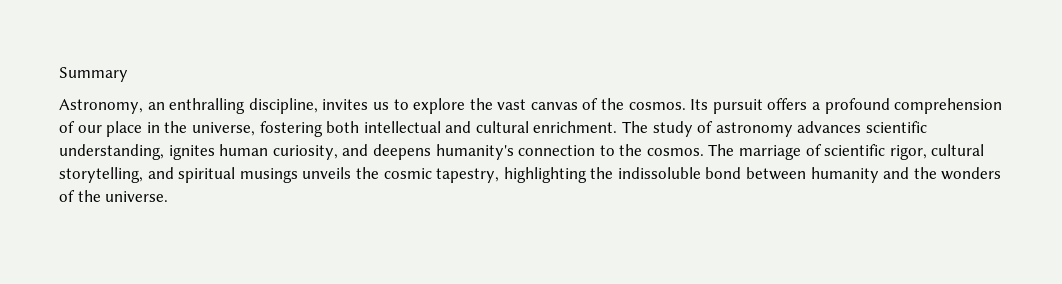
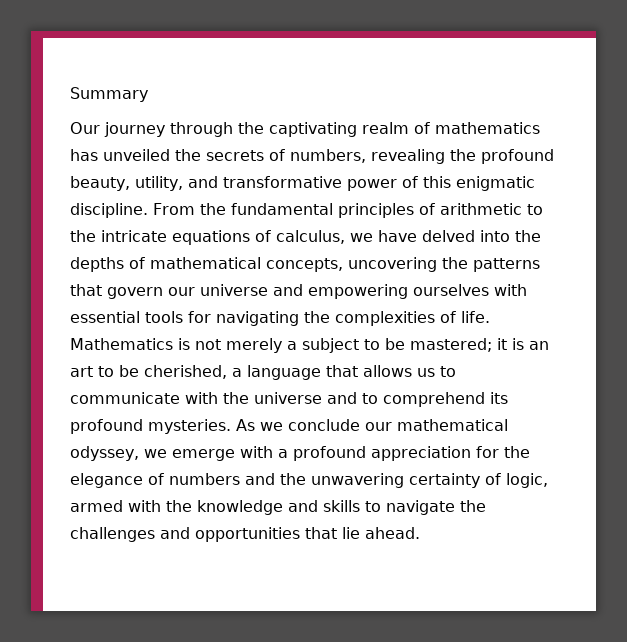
- Astronomy, an enthralling discipline, invites us to explore the vast canvas of the cosmos. Its pursuit offers a profound comprehension of our place in the universe, fostering both intellectual and cultural enrichment. The study of astronomy advances scientific understanding, ignites human curiosity, and deepens humanity's connection to the cosmos. The marriage of scientific rigor, cultural storytelling, and spiritual musings unveils the cosmic tapestry, highlighting the indissoluble bond between humanity and the wonders of the universe.
+ Our journey through the captivating realm of mathematics has unveiled the secrets of numbers, revealing the profound beauty, utility, and transformative power of this enigmatic discipline. From the fundamental principles of arithmetic to the intricate equations of calculus, we have delved into the depths of mathematical concepts, uncovering the patterns that govern our universe and empowering ourselves with essential tools for navigating the complexities of life. Mathematics is not merely a subject to be mastered; it is an art to be cherished, a language that allows us to communicate with the universe and to comprehend its profound mysteries. As we conclude our mathematical odyssey, we emerge with a profound appreciation for the elegance of numbers and the unwavering certainty of logic, armed with the knowledge and skills to navigate the challenges and opportunities that lie ahead.

